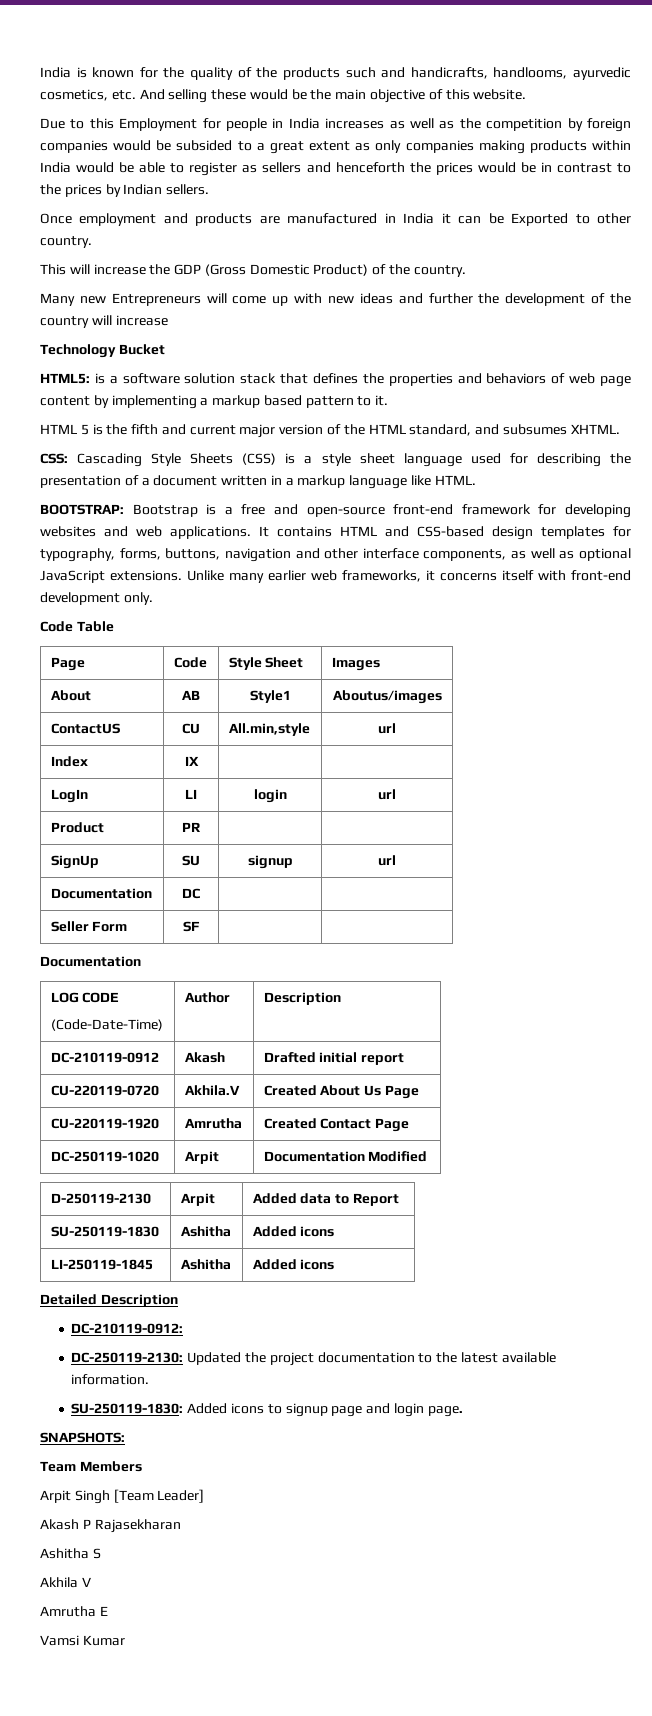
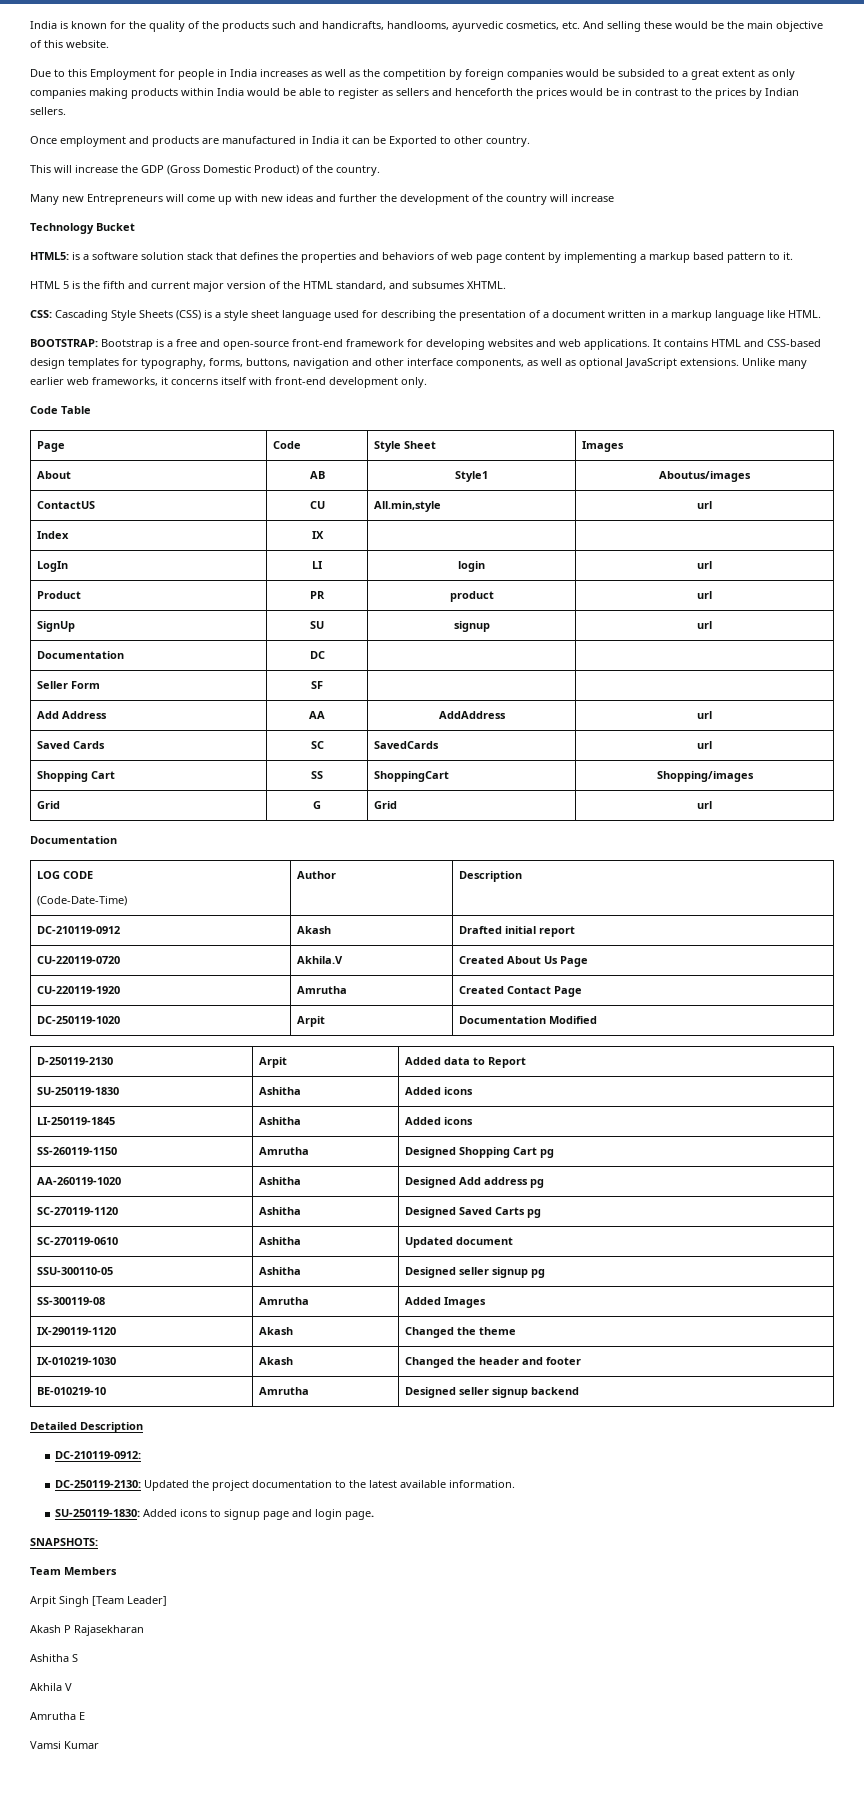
- Product | PR | |
+ Product | PR | product | url
+ Add Address | AA | AddAddress | url
+ Saved Cards | SC | SavedCards | url
+ Shopping Cart | SS | ShoppingCart | Shopping/images
+ Grid | G | Grid | url
+ SS-260119-1150 | Amrutha | Designed Shopping Cart pg
+ AA-260119-1020 | Ashitha | Designed Add address pg
+ SC-270119-1120 | Ashitha | Designed Saved Carts pg
+ SC-270119-0610 | Ashitha | Updated document
+ SSU-300110-05 | Ashitha | Designed seller signup pg
+ SS-300119-08 | Amrutha | Added Images
+ IX-290119-1120 | Akash | Changed the theme
+ IX-010219-1030 | Akash | Changed the header and footer
+ BE-010219-10 | Amrutha | Designed seller signup backend

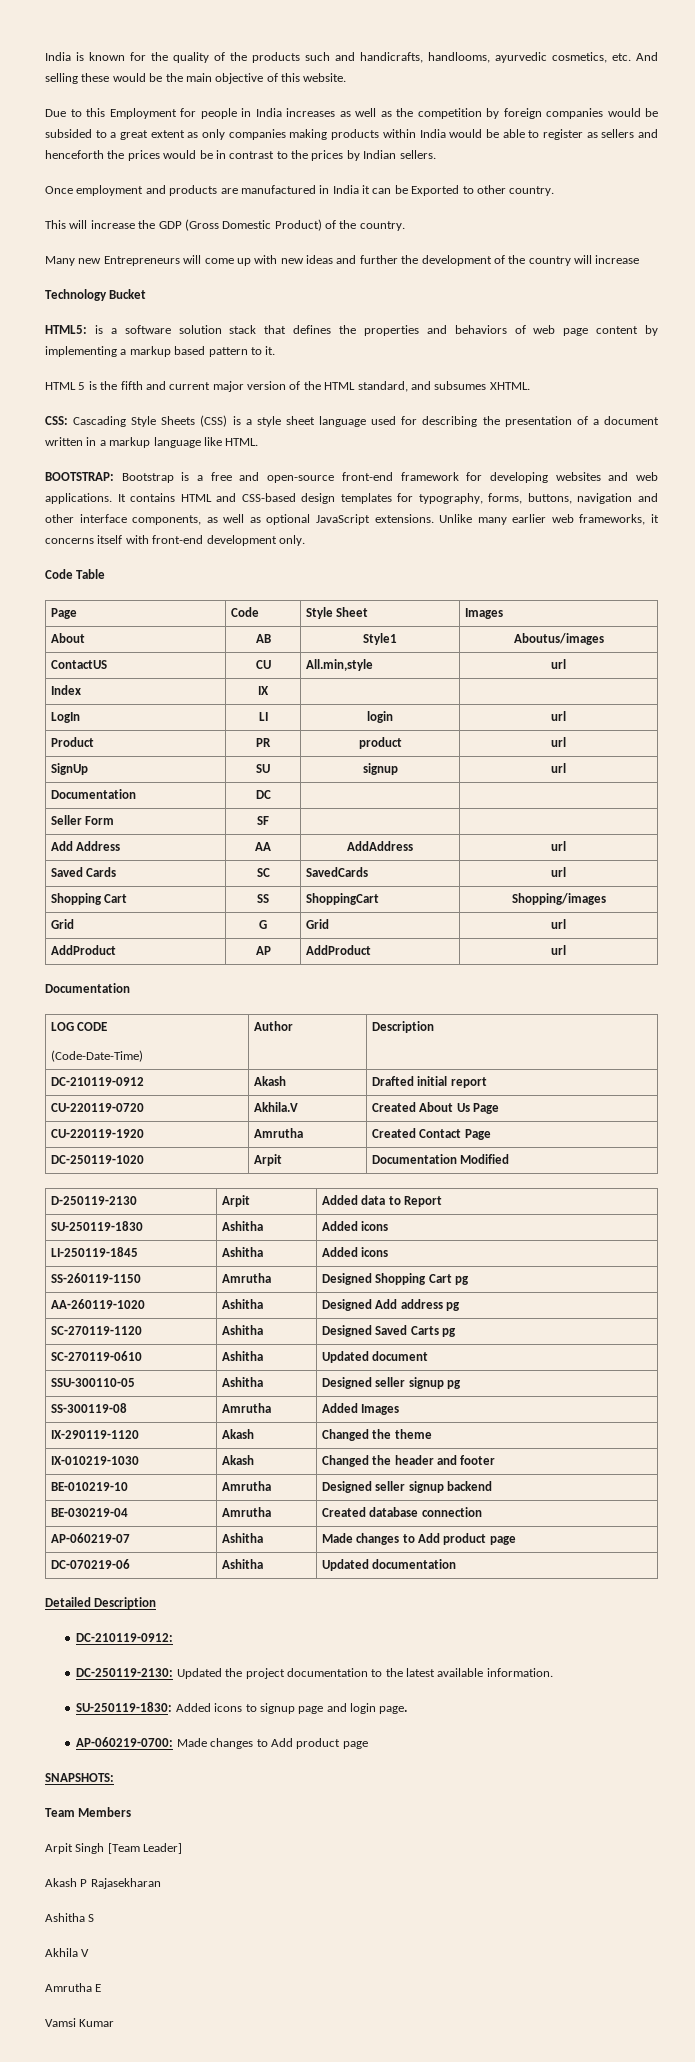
+ AddProduct | AP | AddProduct | url
+ BE-030219-04 | Amrutha | Created database connection
+ AP-060219-07 | Ashitha | Made changes to Add product page
+ DC-070219-06 | Ashitha | Updated documentation
+ AP-060219-0700: Made changes to Add product page

